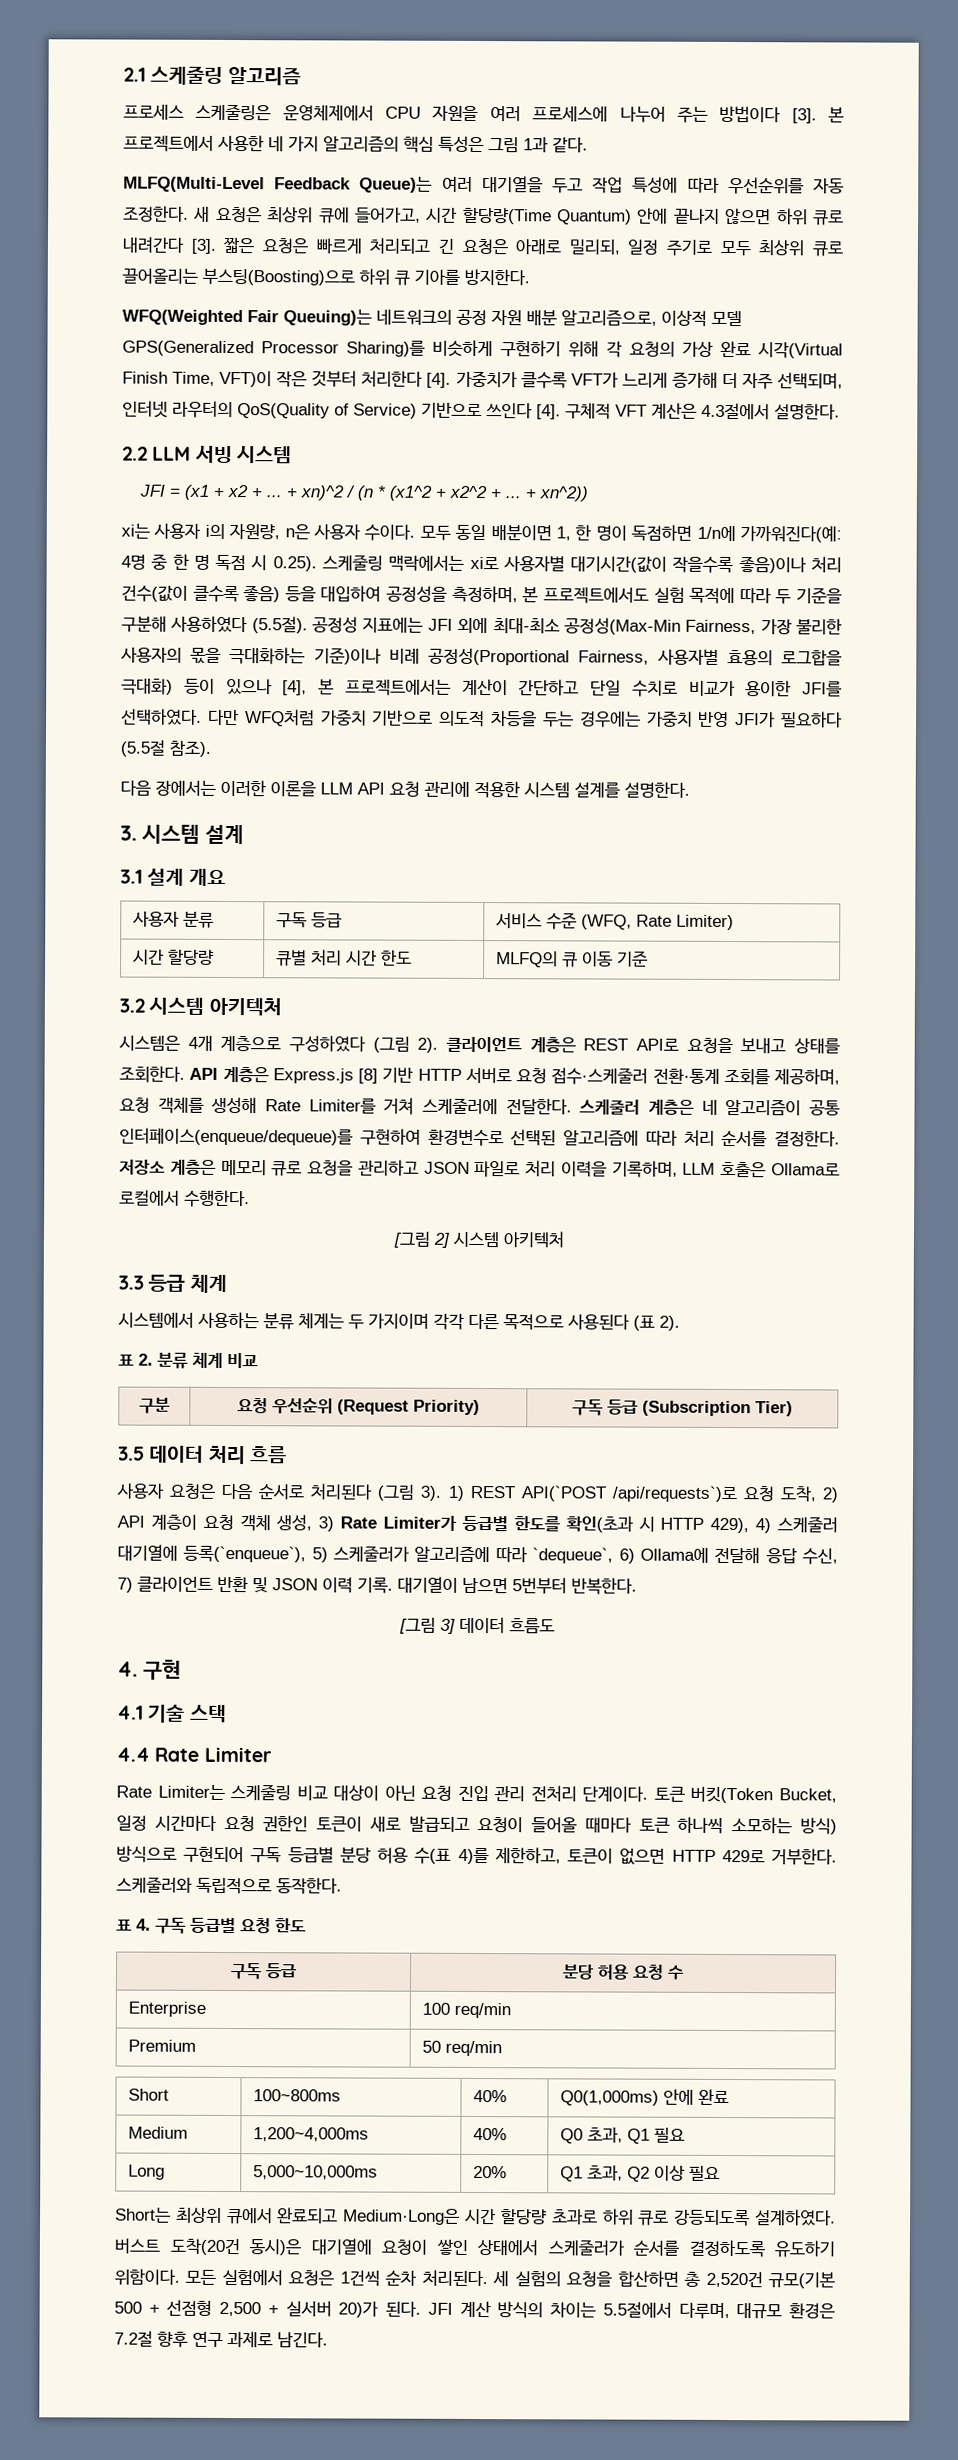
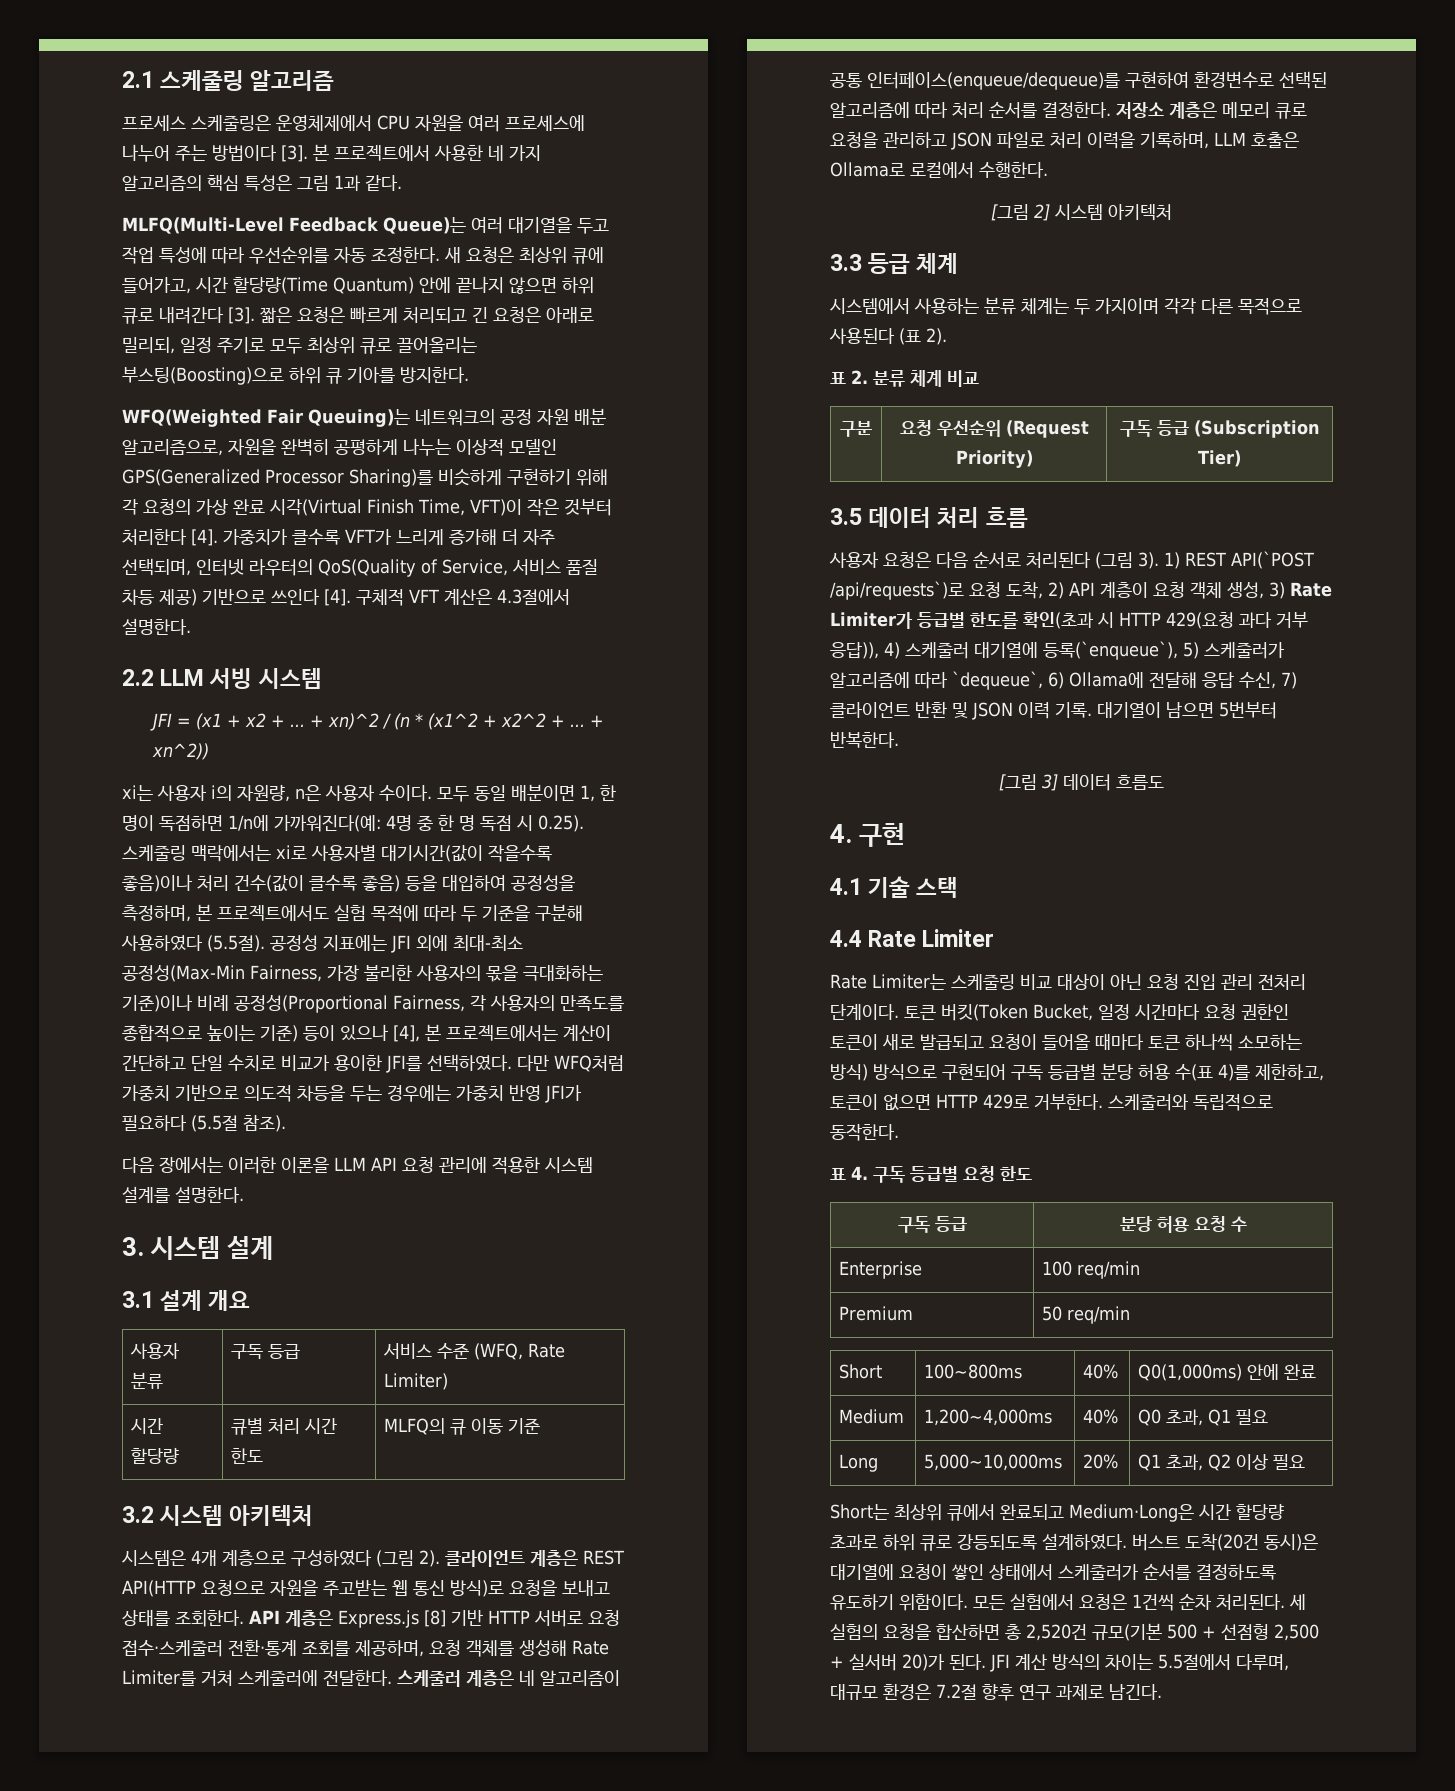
- WFQ(Weighted Fair Queuing)는 네트워크의 공정 자원 배분 알고리즘으로, 이상적 모델 GPS(Generalized Processor Sharing)를 비슷하게 구현하기 위해 각 요청의 가상 완료 시각(Virtual Finish Time, VFT)이 작은 것부터 처리한다 [4].
+ WFQ(Weighted Fair Queuing)는 네트워크의 공정 자원 배분 알고리즘으로, 자원을 완벽히 공평하게 나누는 이상적 모델인 GPS(Generalized Processor Sharing)를 비슷하게 구현하기 위해 각 요청의 가상 완료 시각(Virtual Finish Time, VFT)이 작은 것부터 처리한다 [4].
- 가중치가 클수록 VFT가 느리게 증가해 더 자주 선택되며, 인터넷 라우터의 QoS(Quality of Service) 기반으로 쓰인다 [4].
+ 가중치가 클수록 VFT가 느리게 증가해 더 자주 선택되며, 인터넷 라우터의 QoS(Quality of Service, 서비스 품질 차등 제공) 기반으로 쓰인다 [4].
- 4명 중 한 명 독점 시 0.25). 스케줄링 맥락에서는 xi로 사용자별 대기시간(값이 작을수록 좋음)이나 처리 건수(값이 클수록 좋음) 등을 대입하여 공정성을 측정하며, 본 프로젝트에서도 실험 목적에 따라 두 기준을 구분해 사용하였다 (5.5절). 공정성 지표에는 JFI 외에 최대-최소 공정성(Max-Min Fairness, 가장 불리한 사용자의 몫을 극대화하는 기준)이나 비례 공정성(Proportional Fairness, 사용자별 효용의 로그합을 극대화) 등이 있으나 [4], 본 프로젝트에서는 계산이 간단하고 단일 수치로 비교가 용이한 JFI를 선택하였다.
+ 4명 중 한 명 독점 시 0.25). 스케줄링 맥락에서는 xi로 사용자별 대기시간(값이 작을수록 좋음)이나 처리 건수(값이 클수록 좋음) 등을 대입하여 공정성을 측정하며, 본 프로젝트에서도 실험 목적에 따라 두 기준을 구분해 사용하였다 (5.5절). 공정성 지표에는 JFI 외에 최대-최소 공정성(Max-Min Fairness, 가장 불리한 사용자의 몫을 극대화하는 기준)이나 비례 공정성(Proportional Fairness, 각 사용자의 만족도를 종합적으로 높이는 기준) 등이 있으나 [4], 본 프로젝트에서는 계산이 간단하고 단일 수치로 비교가 용이한 JFI를 선택하였다.
- 클라이언트 계층은 REST API로 요청을 보내고 상태를 조회한다.
+ 클라이언트 계층은 REST API(HTTP 요청으로 자원을 주고받는 웹 통신 방식)로 요청을 보내고 상태를 조회한다.
- 1) REST API(`POST /api/requests`)로 요청 도착, 2) API 계층이 요청 객체 생성, 3) Rate Limiter가 등급별 한도를 확인(초과 시 HTTP 429), 4) 스케줄러 대기열에 등록(`enqueue`), 5) 스케줄러가 알고리즘에 따라 `dequeue`, 6) Ollama에 전달해 응답 수신, 7) 클라이언트 반환 및 JSON 이력 기록.
+ 1) REST API(`POST /api/requests`)로 요청 도착, 2) API 계층이 요청 객체 생성, 3) Rate Limiter가 등급별 한도를 확인(초과 시 HTTP 429(요청 과다 거부 응답)), 4) 스케줄러 대기열에 등록(`enqueue`), 5) 스케줄러가 알고리즘에 따라 `dequeue`, 6) Ollama에 전달해 응답 수신, 7) 클라이언트 반환 및 JSON 이력 기록.

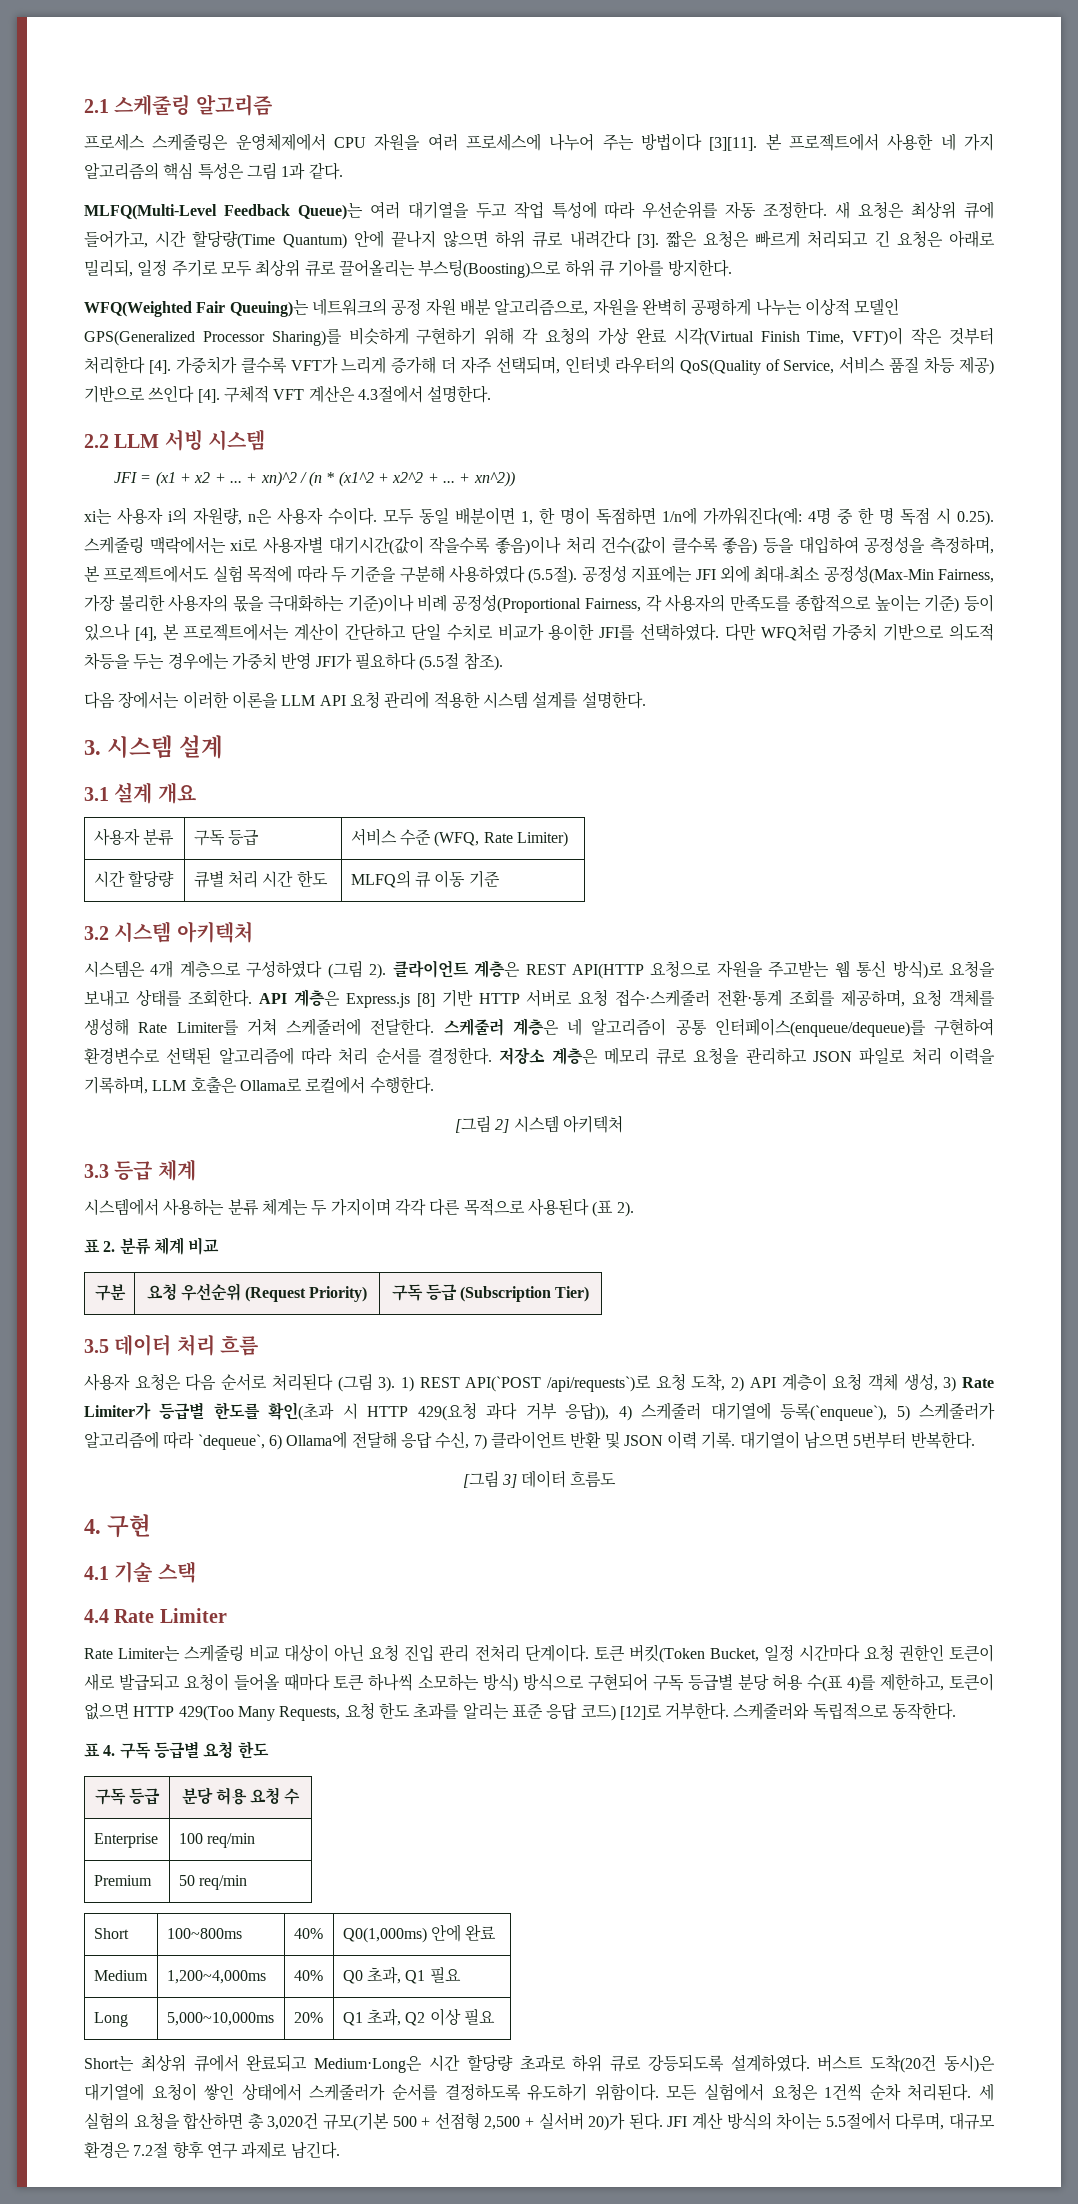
- 프로세스 스케줄링은 운영체제에서 CPU 자원을 여러 프로세스에 나누어 주는 방법이다 [3].
+ 프로세스 스케줄링은 운영체제에서 CPU 자원을 여러 프로세스에 나누어 주는 방법이다 [3][11].
- 토큰 버킷(Token Bucket, 일정 시간마다 요청 권한인 토큰이 새로 발급되고 요청이 들어올 때마다 토큰 하나씩 소모하는 방식) 방식으로 구현되어 구독 등급별 분당 허용 수(표 4)를 제한하고, 토큰이 없으면 HTTP 429로 거부한다.
+ 토큰 버킷(Token Bucket, 일정 시간마다 요청 권한인 토큰이 새로 발급되고 요청이 들어올 때마다 토큰 하나씩 소모하는 방식) 방식으로 구현되어 구독 등급별 분당 허용 수(표 4)를 제한하고, 토큰이 없으면 HTTP 429(Too Many Requests, 요청 한도 초과를 알리는 표준 응답 코드) [12]로 거부한다.
- 세 실험의 요청을 합산하면 총 2,520건 규모(기본 500 + 선점형 2,500 + 실서버 20)가 된다.
+ 세 실험의 요청을 합산하면 총 3,020건 규모(기본 500 + 선점형 2,500 + 실서버 20)가 된다.

